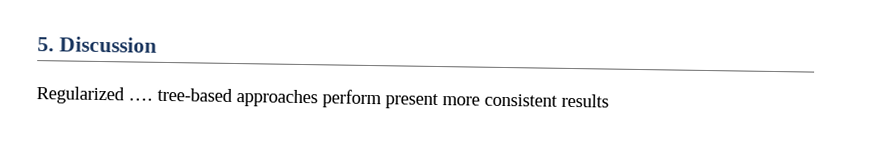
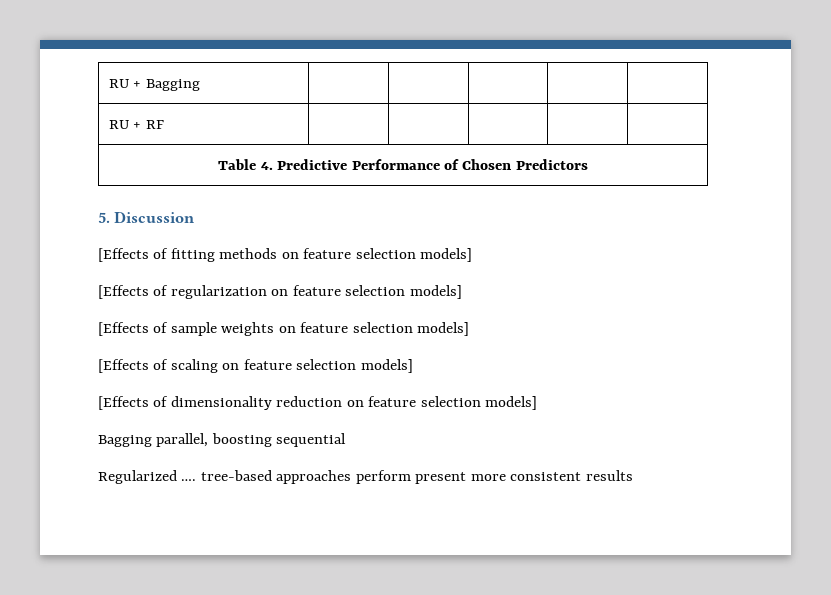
+ RU + Bagging | | | | |
+ RU + RF | | | | |
+ Table 4. Predictive Performance of Chosen Predictors
  5. Discussion
+ [Effects of fitting methods on feature selection models]
+ [Effects of regularization on feature selection models]
+ [Effects of sample weights on feature selection models]
+ [Effects of scaling on feature selection models]
+ [Effects of dimensionality reduction on feature selection models]
+ Bagging parallel, boosting sequential

